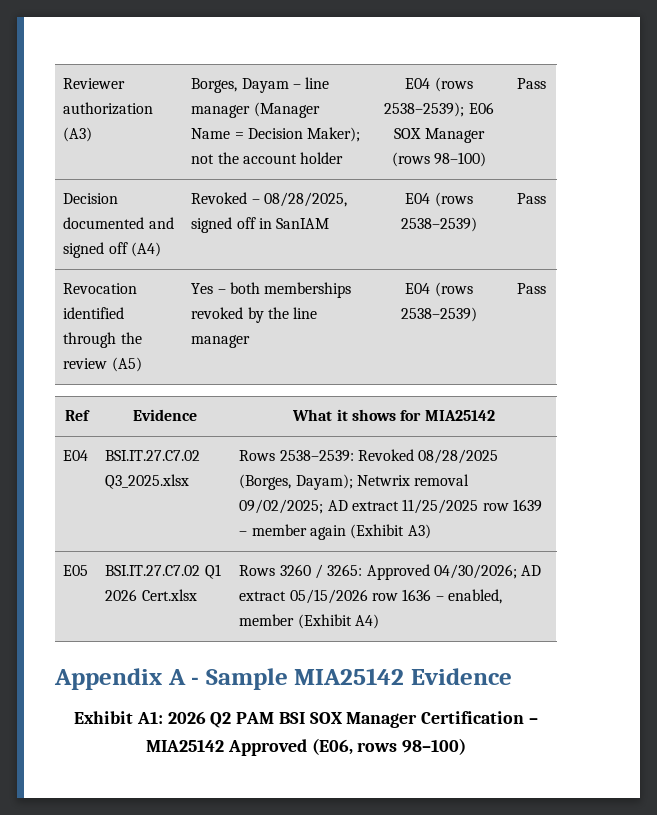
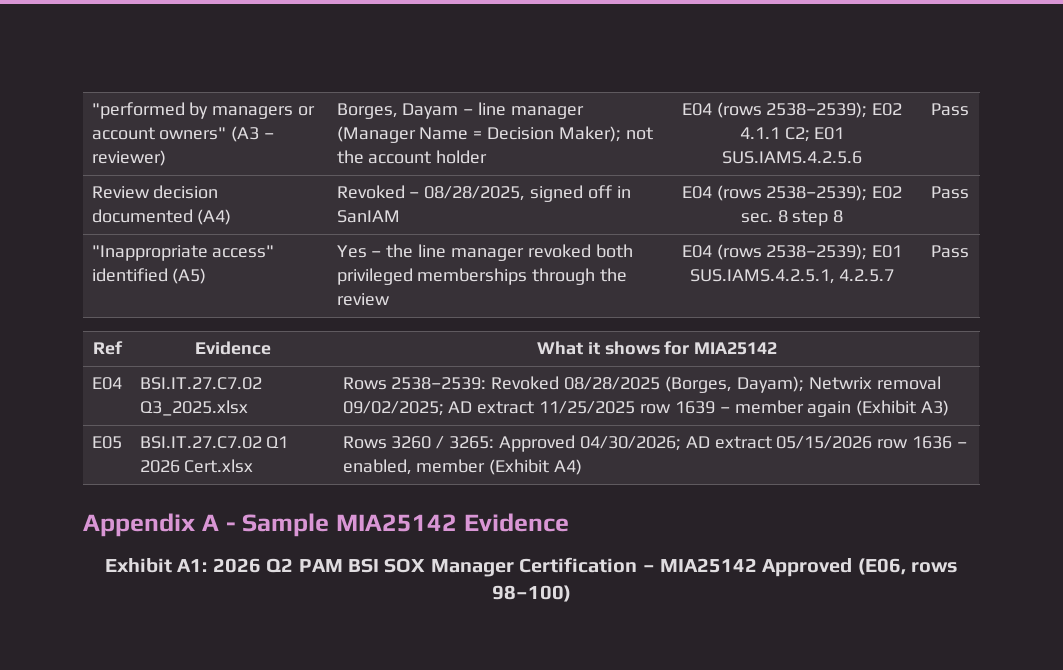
- Reviewer authorization (A3) | Borges, Dayam – line manager (Manager Name = Decision Maker); not the account holder | E04 (rows 2538–2539); E06 SOX Manager (rows 98–100) | Pass
- Decision documented and signed off (A4) | Revoked – 08/28/2025, signed off in SanIAM | E04 (rows 2538–2539) | Pass
- Revocation identified through the review (A5) | Yes – both memberships revoked by the line manager | E04 (rows 2538–2539) | Pass
+ "performed by managers or account owners" (A3 – reviewer) | Borges, Dayam – line manager (Manager Name = Decision Maker); not the account holder | E04 (rows 2538–2539); E02 4.1.1 C2; E01 SUS.IAMS.4.2.5.6 | Pass
+ Review decision documented (A4) | Revoked – 08/28/2025, signed off in SanIAM | E04 (rows 2538–2539); E02 sec. 8 step 8 | Pass
+ "Inappropriate access" identified (A5) | Yes – the line manager revoked both privileged memberships through the review | E04 (rows 2538–2539); E01 SUS.IAMS.4.2.5.1, 4.2.5.7 | Pass

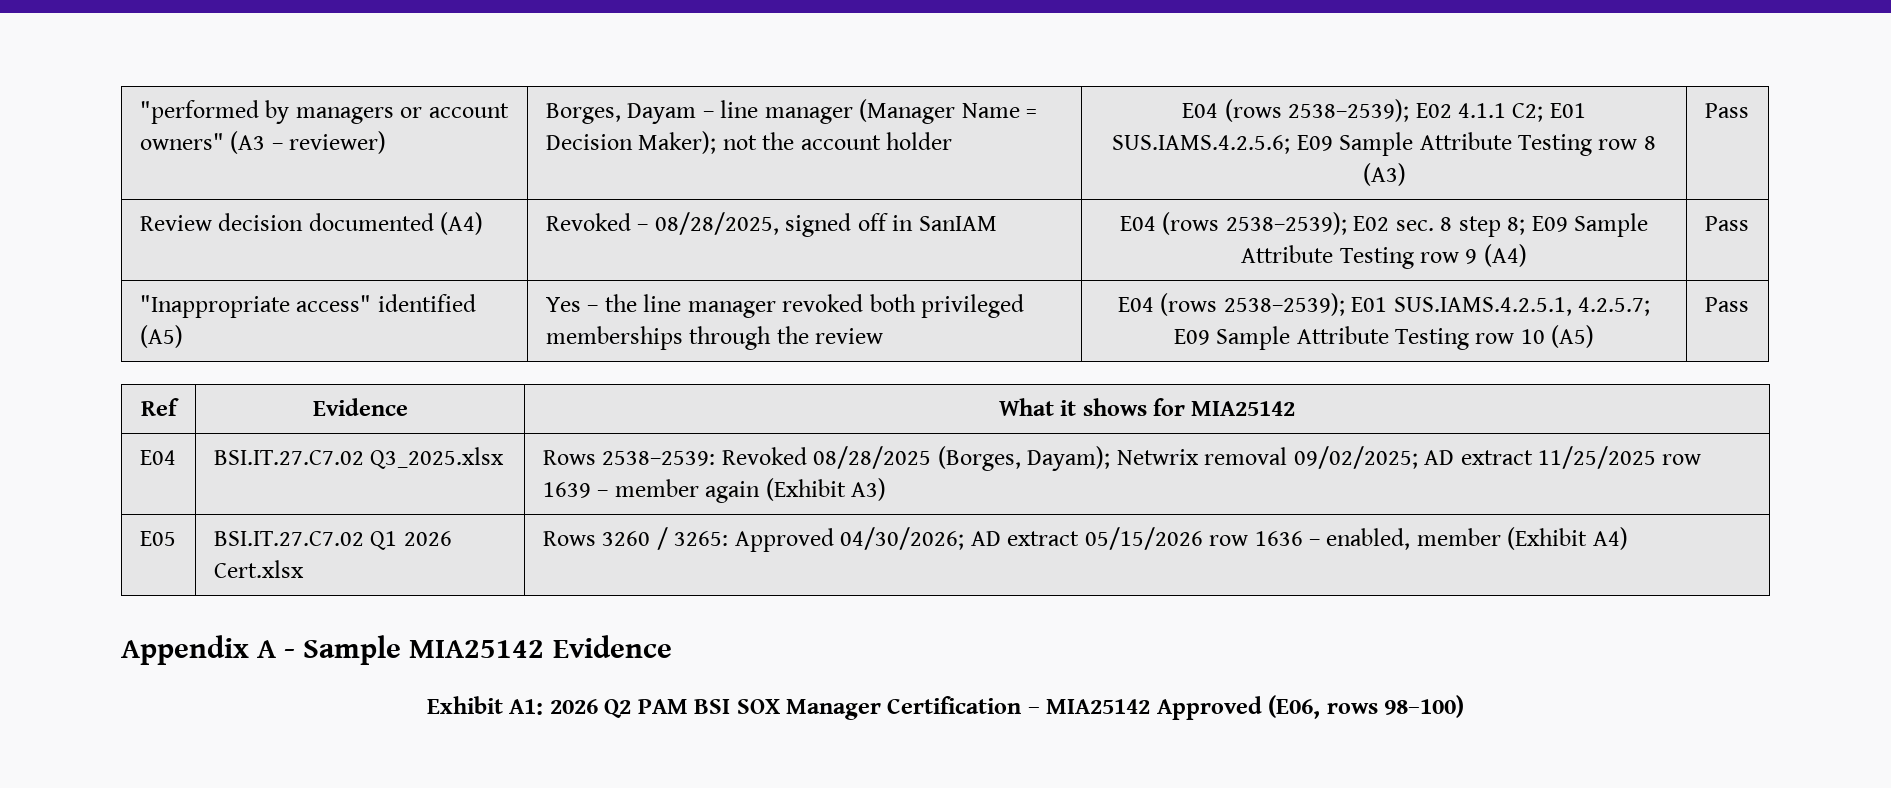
- "performed by managers or account owners" (A3 – reviewer) | Borges, Dayam – line manager (Manager Name = Decision Maker); not the account holder | E04 (rows 2538–2539); E02 4.1.1 C2; E01 SUS.IAMS.4.2.5.6 | Pass
+ "performed by managers or account owners" (A3 – reviewer) | Borges, Dayam – line manager (Manager Name = Decision Maker); not the account holder | E04 (rows 2538–2539); E02 4.1.1 C2; E01 SUS.IAMS.4.2.5.6; E09 Sample Attribute Testing row 8 (A3) | Pass
- Review decision documented (A4) | Revoked – 08/28/2025, signed off in SanIAM | E04 (rows 2538–2539); E02 sec. 8 step 8 | Pass
+ Review decision documented (A4) | Revoked – 08/28/2025, signed off in SanIAM | E04 (rows 2538–2539); E02 sec. 8 step 8; E09 Sample Attribute Testing row 9 (A4) | Pass
- "Inappropriate access" identified (A5) | Yes – the line manager revoked both privileged memberships through the review | E04 (rows 2538–2539); E01 SUS.IAMS.4.2.5.1, 4.2.5.7 | Pass
+ "Inappropriate access" identified (A5) | Yes – the line manager revoked both privileged memberships through the review | E04 (rows 2538–2539); E01 SUS.IAMS.4.2.5.1, 4.2.5.7; E09 Sample Attribute Testing row 10 (A5) | Pass

